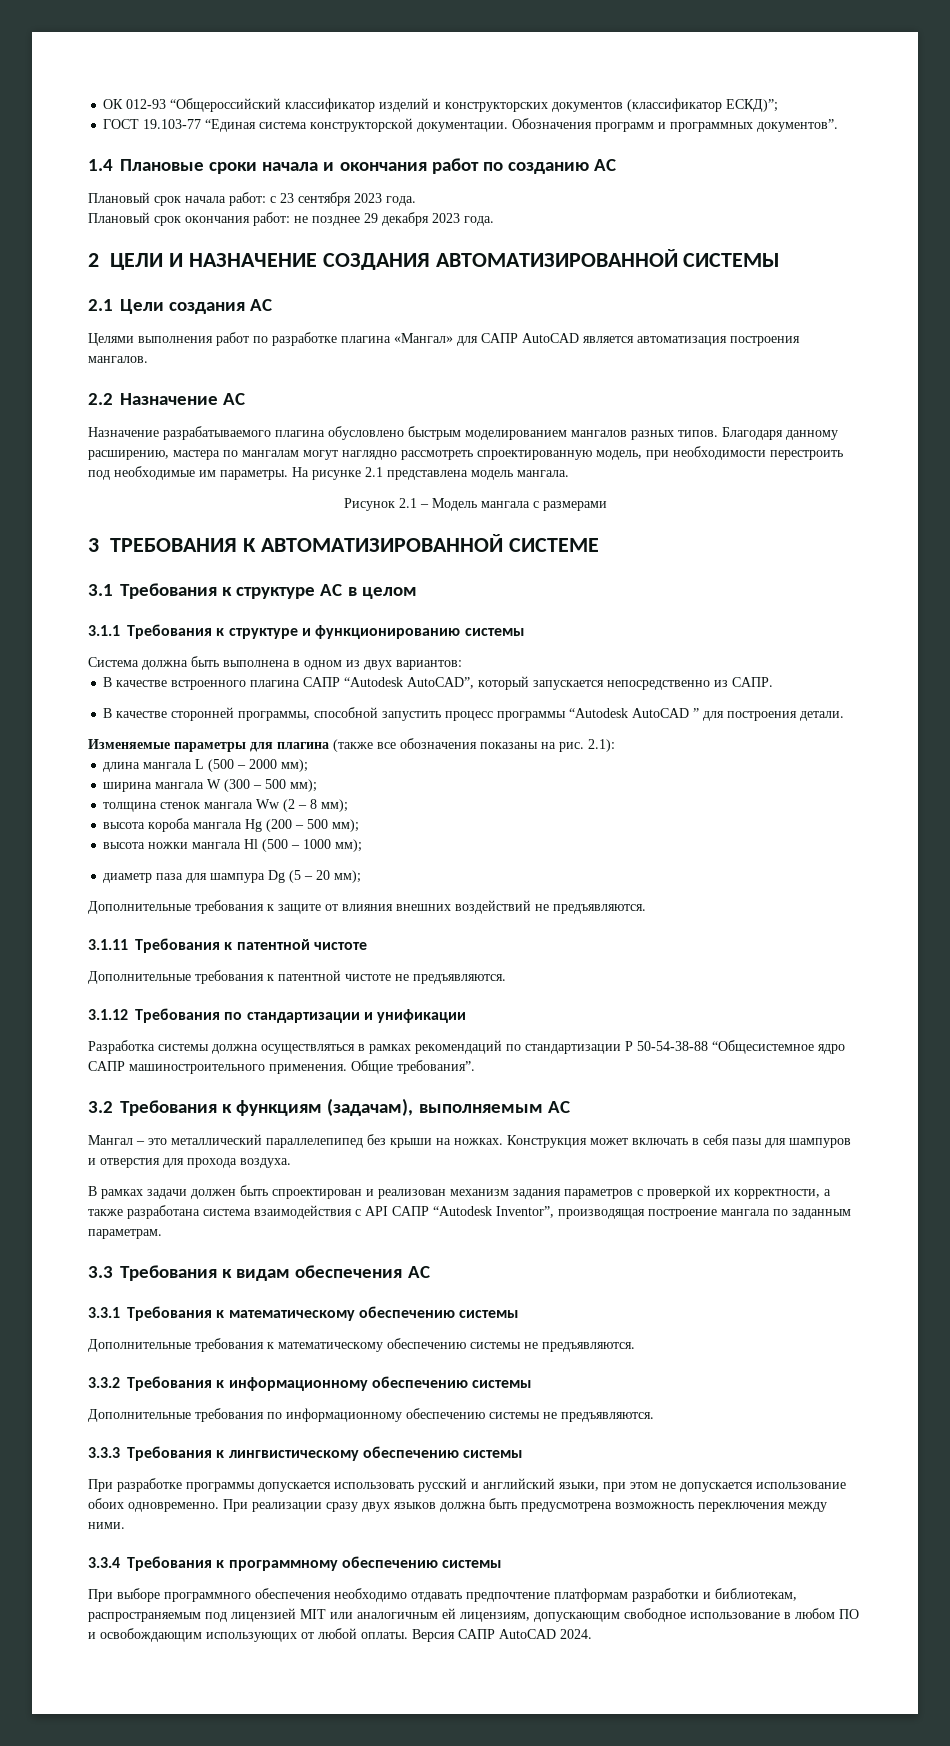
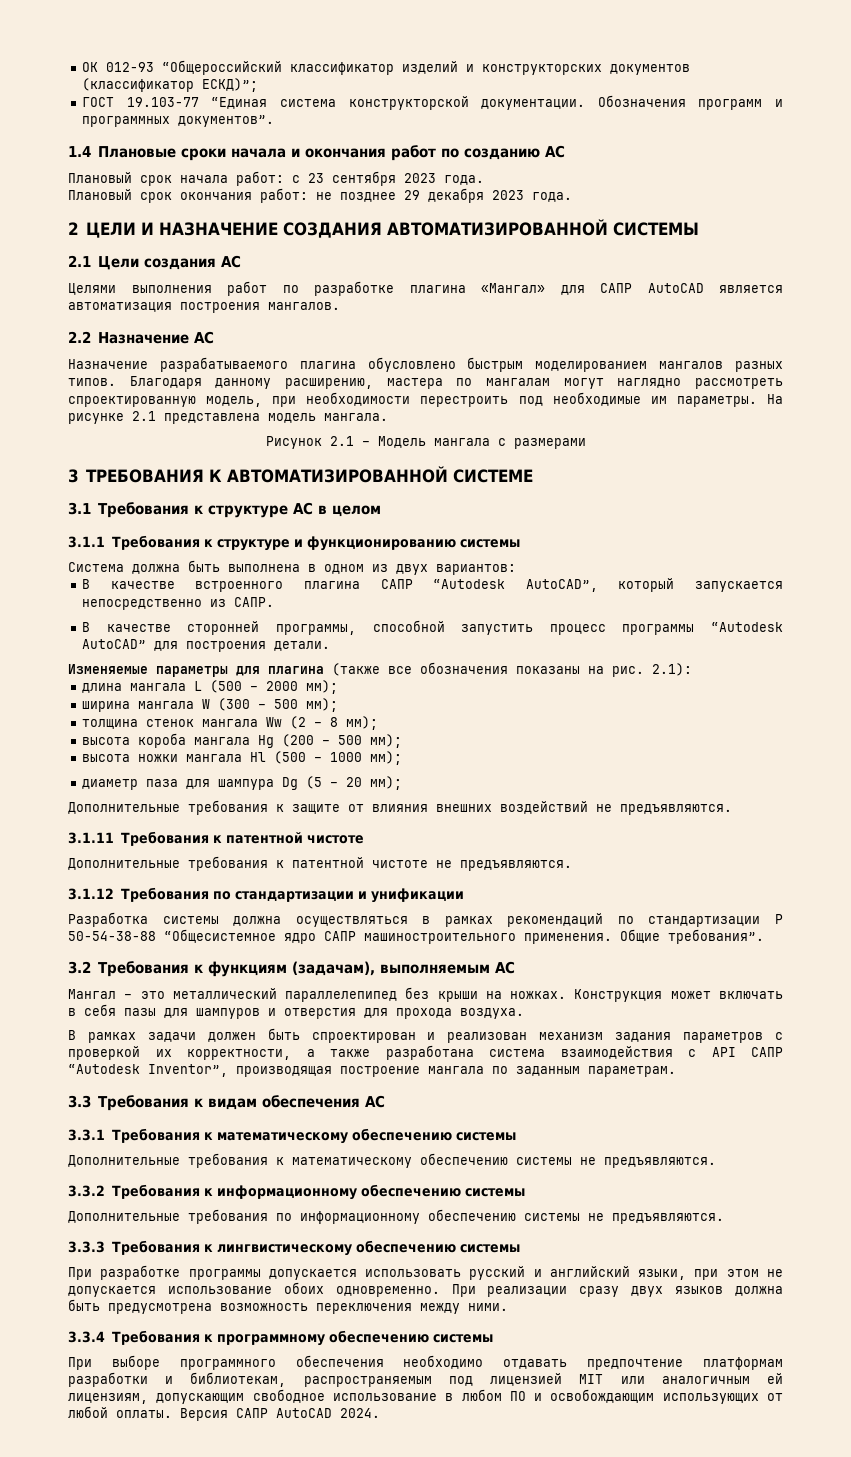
- В качестве сторонней программы, способной запустить процесс программы “Autodesk AutoCAD ” для построения детали.
+ В качестве сторонней программы, способной запустить процесс программы “Autodesk AutoCAD” для построения детали.

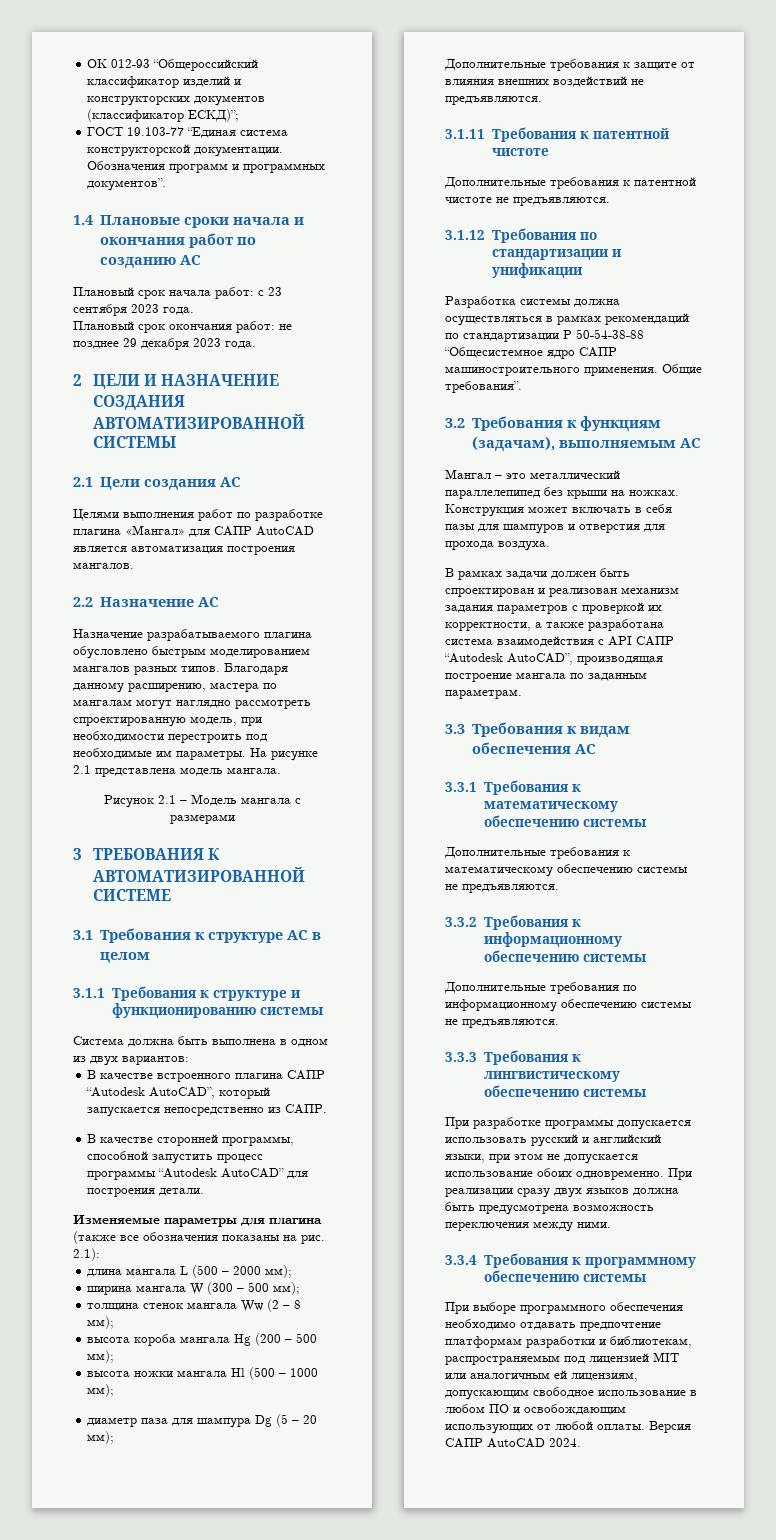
- В рамках задачи должен быть спроектирован и реализован механизм задания параметров с проверкой их корректности, а также разработана система взаимодействия с API САПР “Autodesk Inventor”, производящая построение мангала по заданным параметрам.
+ В рамках задачи должен быть спроектирован и реализован механизм задания параметров с проверкой их корректности, а также разработана система взаимодействия с API САПР “Autodesk AutoCAD”, производящая построение мангала по заданным параметрам.

